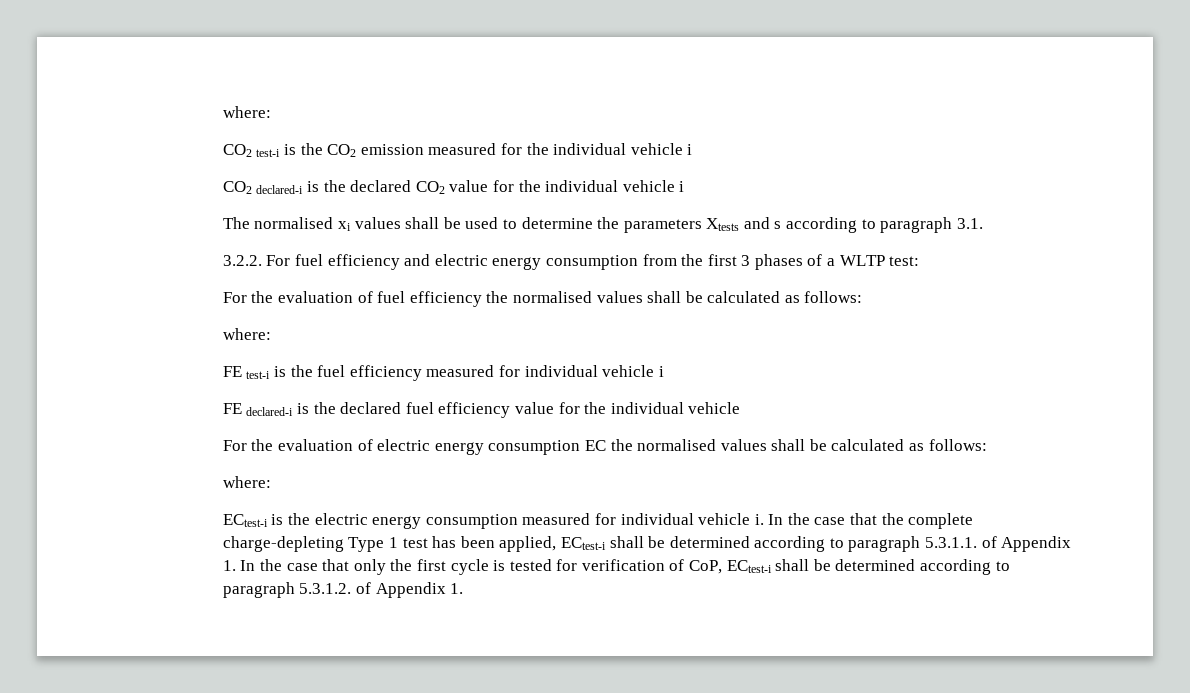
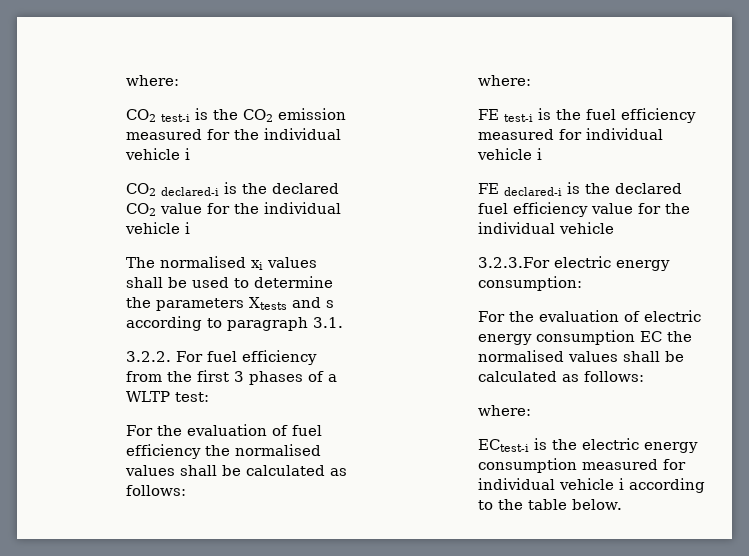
- 3.2.2. For fuel efficiency and electric energy consumption from the first 3 phases of a WLTP test:
+ 3.2.2. For fuel efficiency from the first 3 phases of a WLTP test:
+ 3.2.3.For electric energy consumption:
- ECtest-i is the electric energy consumption measured for individual vehicle i. In the case that the complete charge-depleting Type 1 test has been applied, ECtest-i shall be determined according to paragraph 5.3.1.1. of Appendix 1. In the case that only the first cycle is tested for verification of CoP, ECtest-i shall be determined according to paragraph 5.3.1.2. of Appendix 1.
+ ECtest-i is the electric energy consumption measured for individual vehicle i according to the table below.

